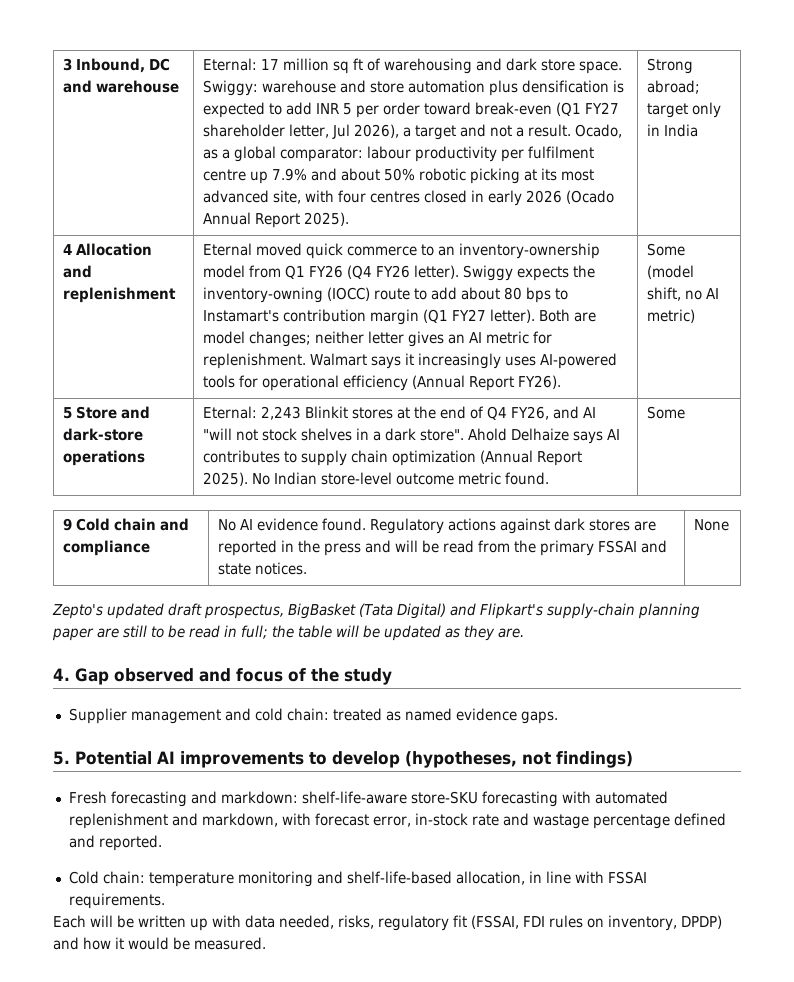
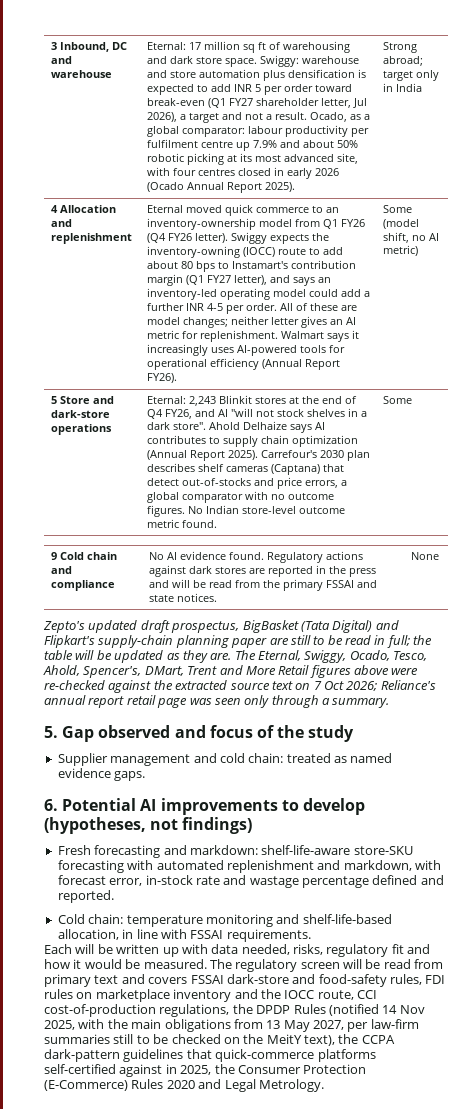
- Swiggy expects the inventory-owning (IOCC) route to add about 80 bps to Instamart's contribution margin (Q1 FY27 letter). Both are model changes; neither letter gives an AI metric for replenishment.
+ Swiggy expects the inventory-owning (IOCC) route to add about 80 bps to Instamart's contribution margin (Q1 FY27 letter), and says an inventory-led operating model could add a further INR 4-5 per order. All of these are model changes; neither letter gives an AI metric for replenishment.
+ Carrefour's 2030 plan describes shelf cameras (Captana) that detect out-of-stocks and price errors, a global comparator with no outcome figures.
- Zepto's updated draft prospectus, BigBasket (Tata Digital) and Flipkart's supply-chain planning paper are still to be read in full; the table will be updated as they are.
- 4. Gap observed and focus of the study
+ Zepto's updated draft prospectus, BigBasket (Tata Digital) and Flipkart's supply-chain planning paper are still to be read in full; the table will be updated as they are. The Eternal, Swiggy, Ocado, Tesco, Ahold, Spencer's, DMart, Trent and More Retail figures above were re-checked against the extracted source text on 7 Oct 2026; Reliance's annual report retail page was seen only through a summary.
+ 5. Gap observed and focus of the study
- 5. Potential AI improvements to develop (hypotheses, not findings)
+ 6. Potential AI improvements to develop (hypotheses, not findings)
- Each will be written up with data needed, risks, regulatory fit (FSSAI, FDI rules on inventory, DPDP) and how it would be measured.
+ Each will be written up with data needed, risks, regulatory fit and how it would be measured.
+ The regulatory screen will be read from primary text and covers FSSAI dark-store and food-safety rules, FDI rules on marketplace inventory and the IOCC route, CCI cost-of-production regulations, the DPDP Rules (notified 14 Nov 2025, with the main obligations from 13 May 2027, per law-firm summaries still to be checked on the MeitY text), the CCPA dark-pattern guidelines that quick-commerce platforms self-certified against in 2025, the Consumer Protection (E-Commerce) Rules 2020 and Legal Metrology.

